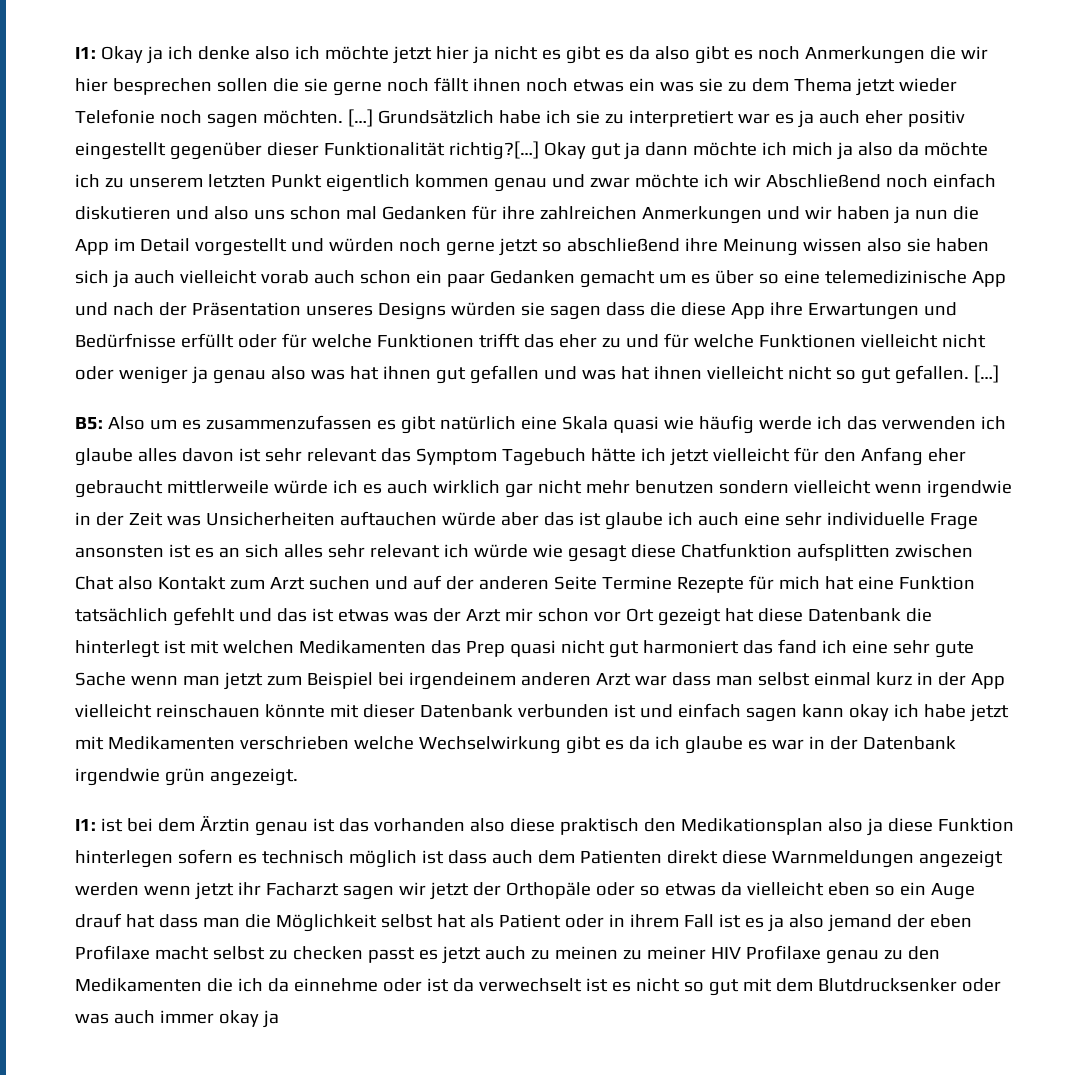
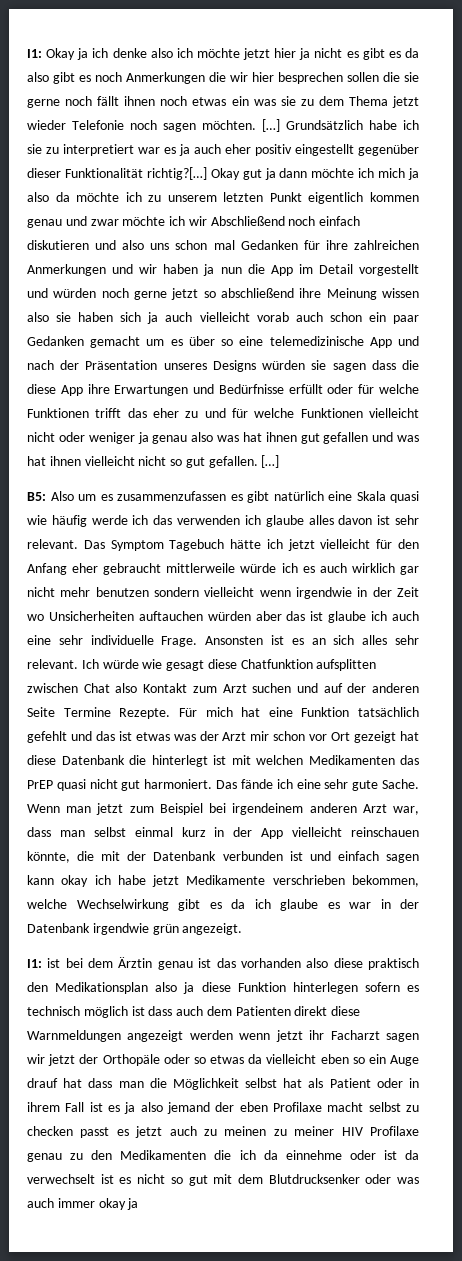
- Also um es zusammenzufassen es gibt natürlich eine Skala quasi wie häufig werde ich das verwenden ich glaube alles davon ist sehr relevant das Symptom Tagebuch hätte ich jetzt vielleicht für den Anfang eher gebraucht mittlerweile würde ich es auch wirklich gar nicht mehr benutzen sondern vielleicht wenn irgendwie in der Zeit was Unsicherheiten auftauchen würde aber das ist glaube ich auch eine sehr individuelle Frage ansonsten ist es an sich alles sehr relevant ich würde wie gesagt diese Chatfunktion aufsplitten zwischen Chat also Kontakt zum Arzt suchen und auf der anderen Seite Termine Rezepte für mich hat eine Funktion tatsächlich gefehlt und das ist etwas was der Arzt mir schon vor Ort gezeigt hat diese Datenbank die hinterlegt ist mit welchen Medikamenten das Prep quasi nicht gut harmoniert das fand ich eine sehr gute Sache wenn man jetzt zum Beispiel bei irgendeinem anderen Arzt war dass man selbst einmal kurz in der App vielleicht reinschauen könnte mit dieser Datenbank verbunden ist und einfach sagen kann okay ich habe jetzt mit Medikamenten verschrieben welche Wechselwirkung gibt es da ich glaube es war in der Datenbank irgendwie grün angezeigt.
+ Also um es zusammenzufassen es gibt natürlich eine Skala quasi wie häufig werde ich das verwenden ich glaube alles davon ist sehr relevant. Das Symptom Tagebuch hätte ich jetzt vielleicht für den Anfang eher gebraucht mittlerweile würde ich es auch wirklich gar nicht mehr benutzen sondern vielleicht wenn irgendwie in der Zeit wo Unsicherheiten auftauchen würden aber das ist glaube ich auch eine sehr individuelle Frage. Ansonsten ist es an sich alles sehr relevant. Ich würde wie gesagt diese Chatfunktion aufsplitten zwischen Chat also Kontakt zum Arzt suchen und auf der anderen Seite Termine Rezepte. Für mich hat eine Funktion tatsächlich gefehlt und das ist etwas was der Arzt mir schon vor Ort gezeigt hat diese Datenbank die hinterlegt ist mit welchen Medikamenten das PrEP quasi nicht gut harmoniert. Das fände ich eine sehr gute Sache. Wenn man jetzt zum Beispiel bei irgendeinem anderen Arzt war, dass man selbst einmal kurz in der App vielleicht reinschauen könnte, die mit der Datenbank verbunden ist und einfach sagen kann okay ich habe jetzt Medikamente verschrieben bekommen, welche Wechselwirkung gibt es da ich glaube es war in der Datenbank irgendwie grün angezeigt.

